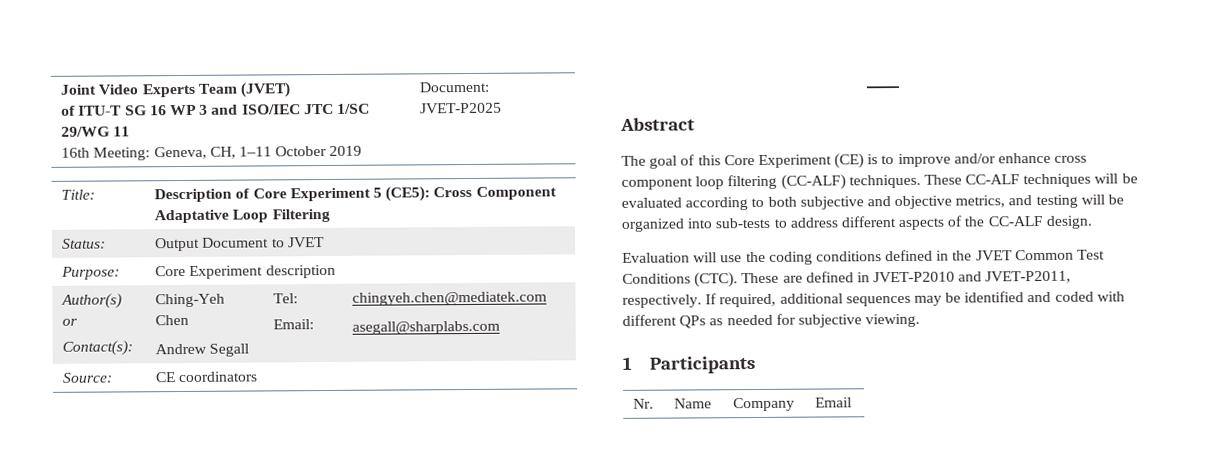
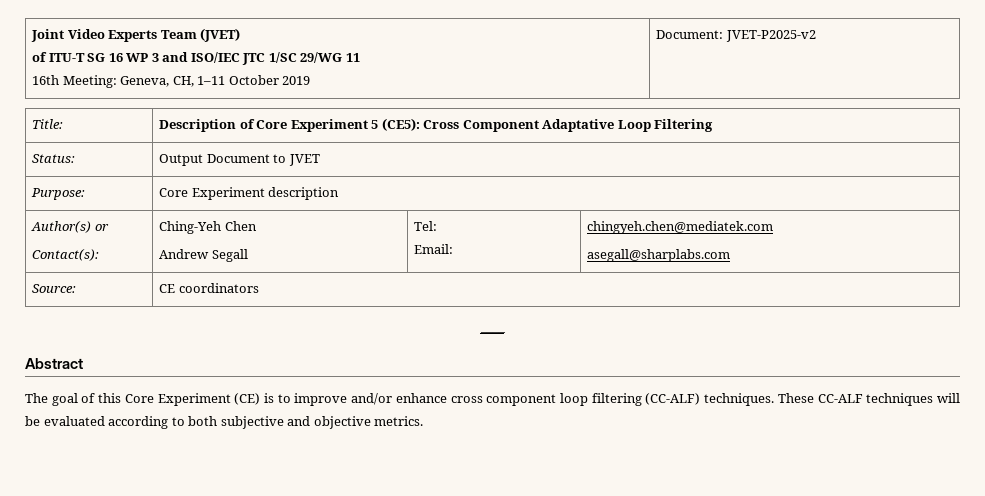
  Joint Video Experts Team (JVET)
  of ITU-T SG 16 WP 3 and ISO/IEC JTC 1/SC 29/WG 11
- 16th Meeting: Geneva, CH, 1–11 October 2019 | Document: JVET-P2025
+ 16th Meeting: Geneva, CH, 1–11 October 2019 | Document: JVET-P2025-v2
- These CC-ALF techniques will be evaluated according to both subjective and objective metrics, and testing will be organized into sub-tests to address different aspects of the CC-ALF design.
- Evaluation will use the coding conditions defined in the JVET Common Test Conditions (CTC). These are defined in JVET-P2010 and JVET-P2011, respectively. If required, additional sequences may be identified and coded with different QPs as needed for subjective viewing.
- 1 Participants
- Nr. | Name | Company | Email
+ These CC-ALF techniques will be evaluated according to both subjective and objective metrics.

